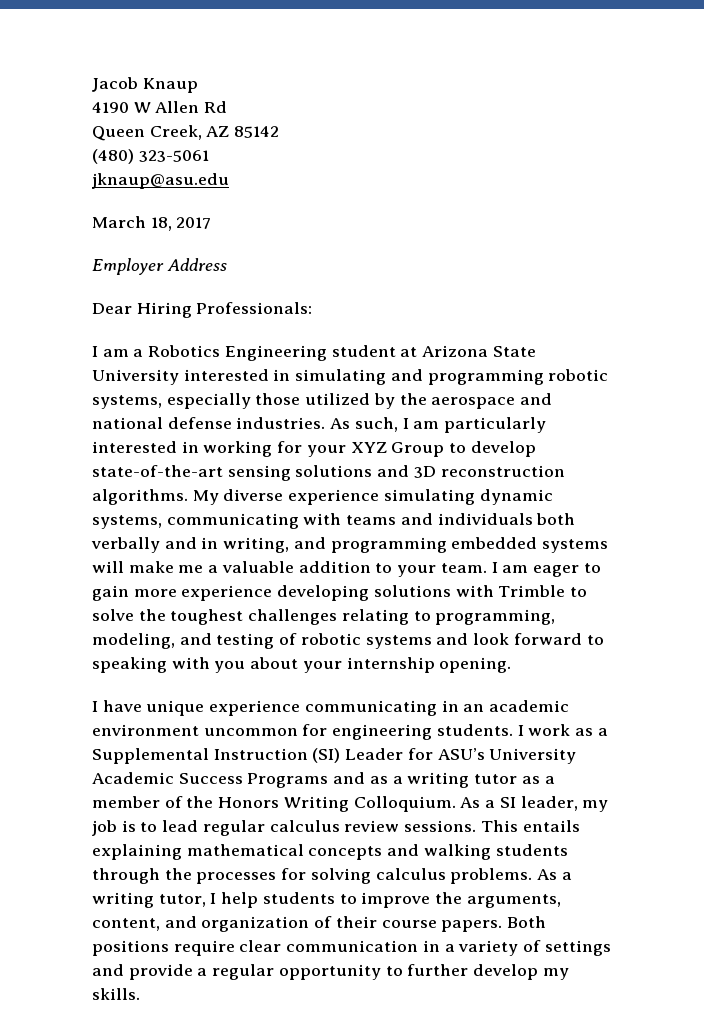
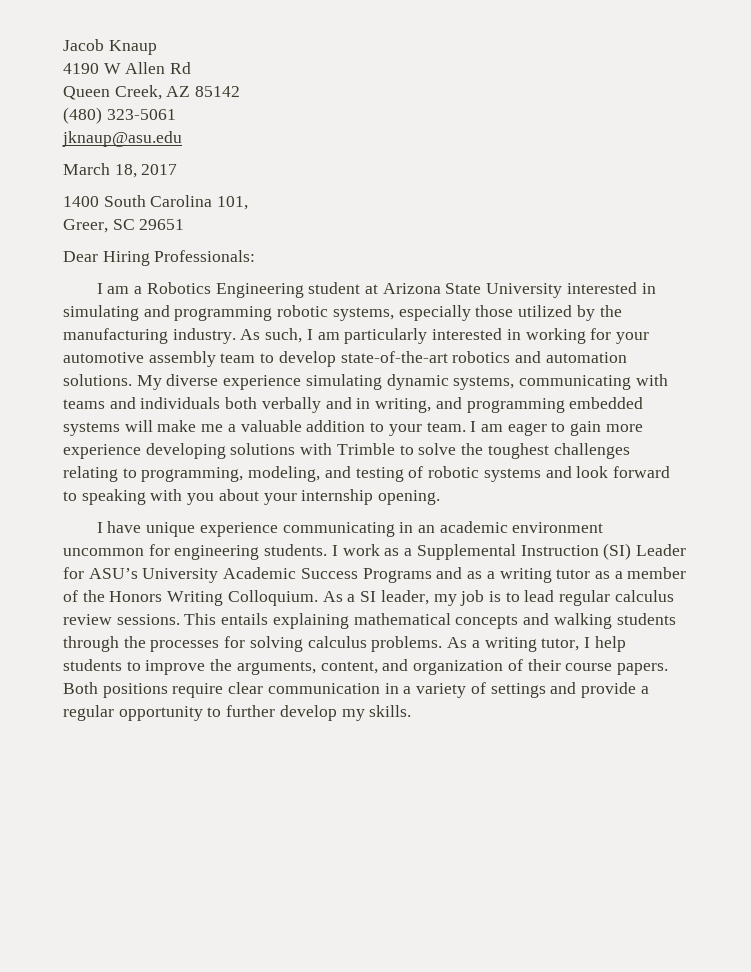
- Employer Address
+ 1400 South Carolina 101,
+ Greer, SC 29651
- I am a Robotics Engineering student at Arizona State University interested in simulating and programming robotic systems, especially those utilized by the aerospace and national defense industries.
+ I am a Robotics Engineering student at Arizona State University interested in simulating and programming robotic systems, especially those utilized by the manufacturing industry.
- As such, I am particularly interested in working for your XYZ Group to develop state-of-the-art sensing solutions and 3D reconstruction algorithms.
+ As such, I am particularly interested in working for your automotive assembly team to develop state-of-the-art robotics and automation solutions.

